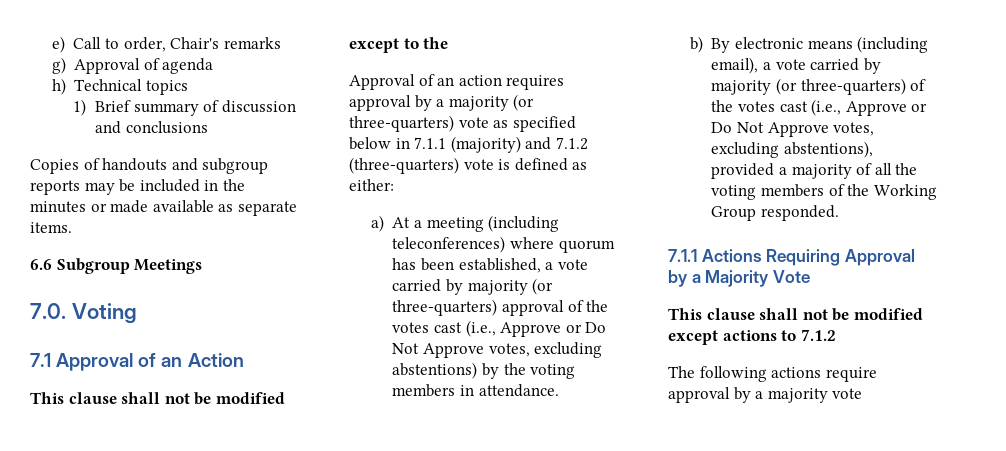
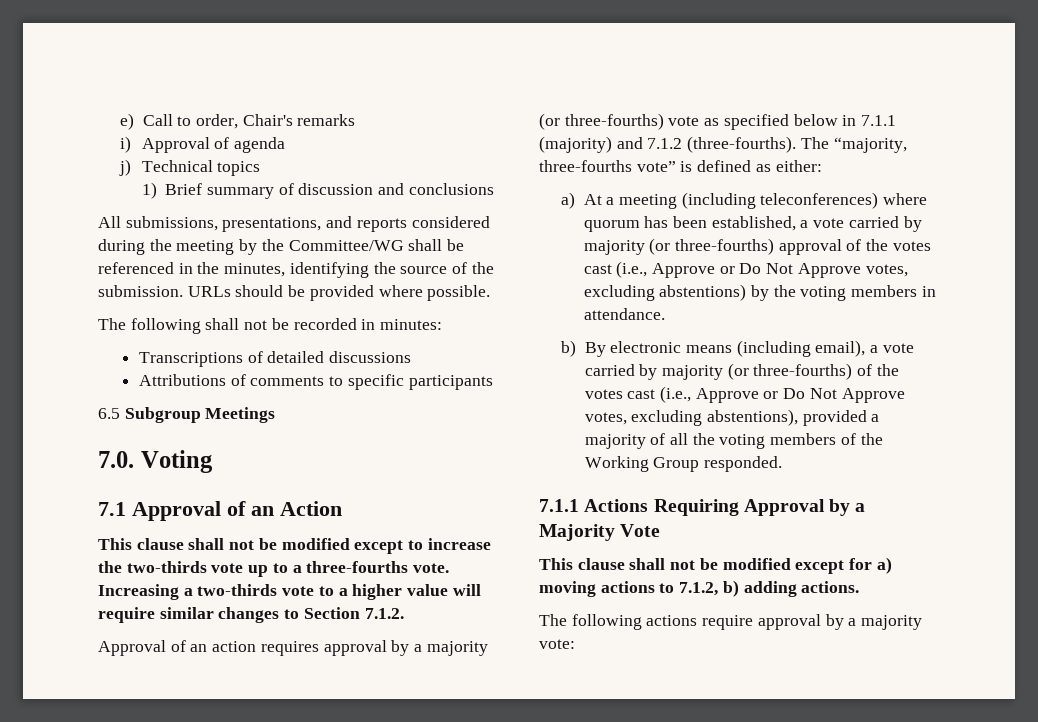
- g) Approval of agenda
+ i) Approval of agenda
- h) Technical topics
+ j) Technical topics
- Copies of handouts and subgroup reports may be included in the minutes or made available as separate items.
- 6.6 Subgroup Meetings
+ All submissions, presentations, and reports considered during the meeting by the Committee/WG shall be referenced in the minutes, identifying the source of the submission. URLs should be provided where possible.
+ The following shall not be recorded in minutes:
+ Transcriptions of detailed discussions
+ Attributions of comments to specific participants
+ 6.5 Subgroup Meetings
- This clause shall not be modified except to the
+ This clause shall not be modified except to increase the two-thirds vote up to a three-fourths vote. Increasing a two-thirds vote to a higher value will require similar changes to Section 7.1.2.
- Approval of an action requires approval by a majority (or three-quarters) vote as specified below in 7.1.1 (majority) and 7.1.2 (three-quarters) vote is defined as either:
+ Approval of an action requires approval by a majority (or three-fourths) vote as specified below in 7.1.1 (majority) and 7.1.2 (three-fourths). The “majority, three-fourths vote” is defined as either:
- a) At a meeting (including teleconferences) where quorum has been established, a vote carried by majority (or three-quarters) approval of the votes cast (i.e., Approve or Do Not Approve votes, excluding abstentions) by the voting members in attendance.
+ a) At a meeting (including teleconferences) where quorum has been established, a vote carried by majority (or three-fourths) approval of the votes cast (i.e., Approve or Do Not Approve votes, excluding abstentions) by the voting members in attendance.
- b) By electronic means (including email), a vote carried by majority (or three-quarters) of the votes cast (i.e., Approve or Do Not Approve votes, excluding abstentions), provided a majority of all the voting members of the Working Group responded.
+ b) By electronic means (including email), a vote carried by majority (or three-fourths) of the votes cast (i.e., Approve or Do Not Approve votes, excluding abstentions), provided a majority of all the voting members of the Working Group responded.
- This clause shall not be modified except actions to 7.1.2
+ This clause shall not be modified except for a) moving actions to 7.1.2, b) adding actions.
- The following actions require approval by a majority vote
+ The following actions require approval by a majority vote:

